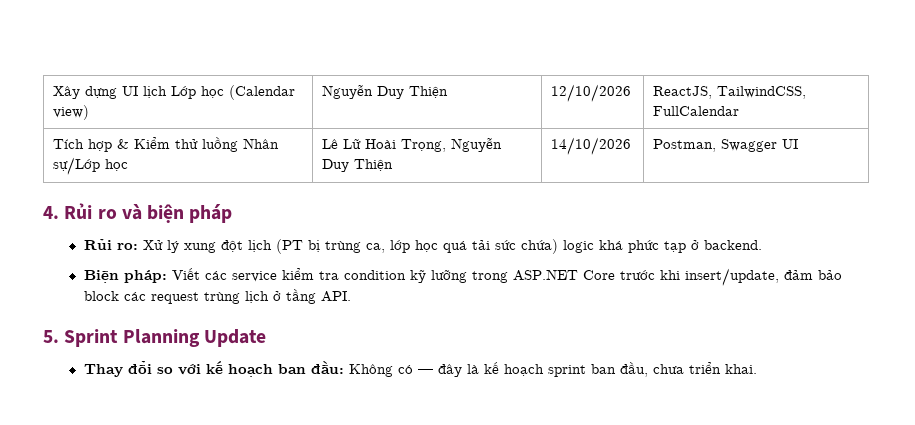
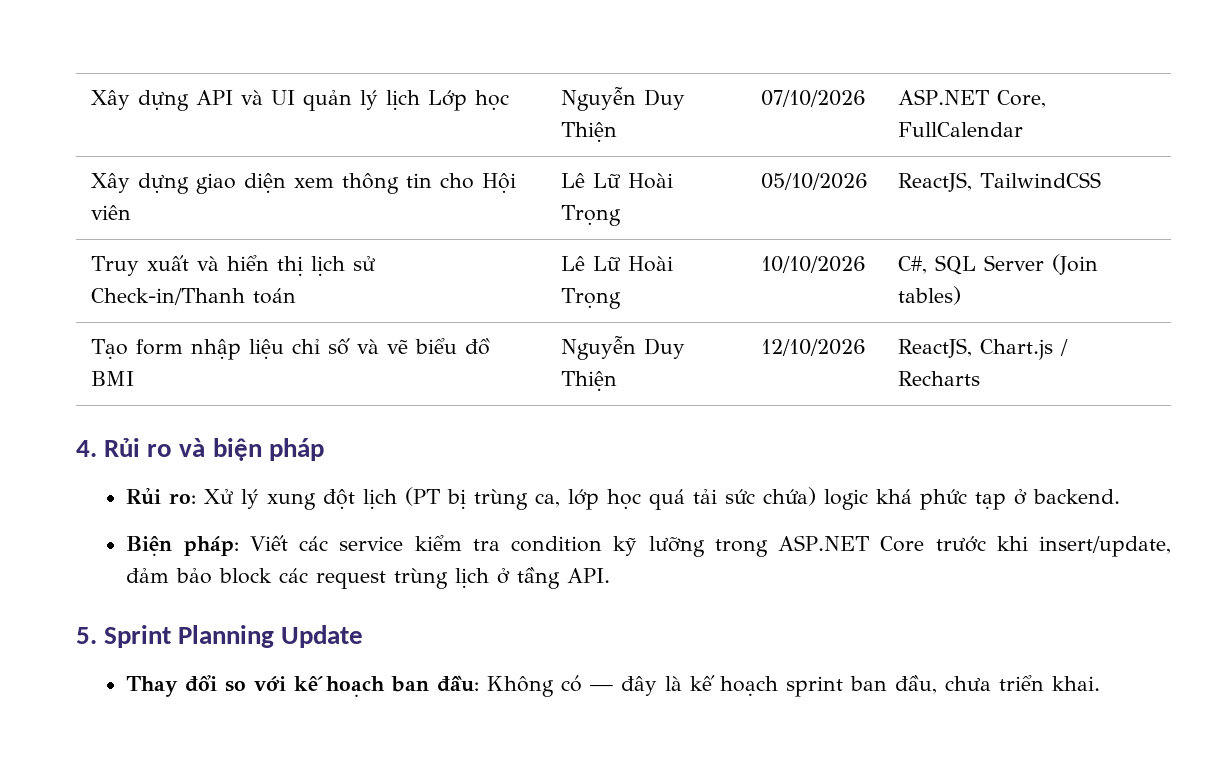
- Xây dựng UI lịch Lớp học (Calendar view) | Nguyễn Duy Thiện | 12/10/2026 | ReactJS, TailwindCSS, FullCalendar
- Tích hợp & Kiểm thử luồng Nhân sự/Lớp học | Lê Lữ Hoài Trọng, Nguyễn Duy Thiện | 14/10/2026 | Postman, Swagger UI
+ Xây dựng API và UI quản lý lịch Lớp học | Nguyễn Duy Thiện | 07/10/2026 | ASP.NET Core, FullCalendar
+ Xây dựng giao diện xem thông tin cho Hội viên | Lê Lữ Hoài Trọng | 05/10/2026 | ReactJS, TailwindCSS
+ Truy xuất và hiển thị lịch sử Check-in/Thanh toán | Lê Lữ Hoài Trọng | 10/10/2026 | C#, SQL Server (Join tables)
+ Tạo form nhập liệu chỉ số và vẽ biểu đồ BMI | Nguyễn Duy Thiện | 12/10/2026 | ReactJS, Chart.js / Recharts

